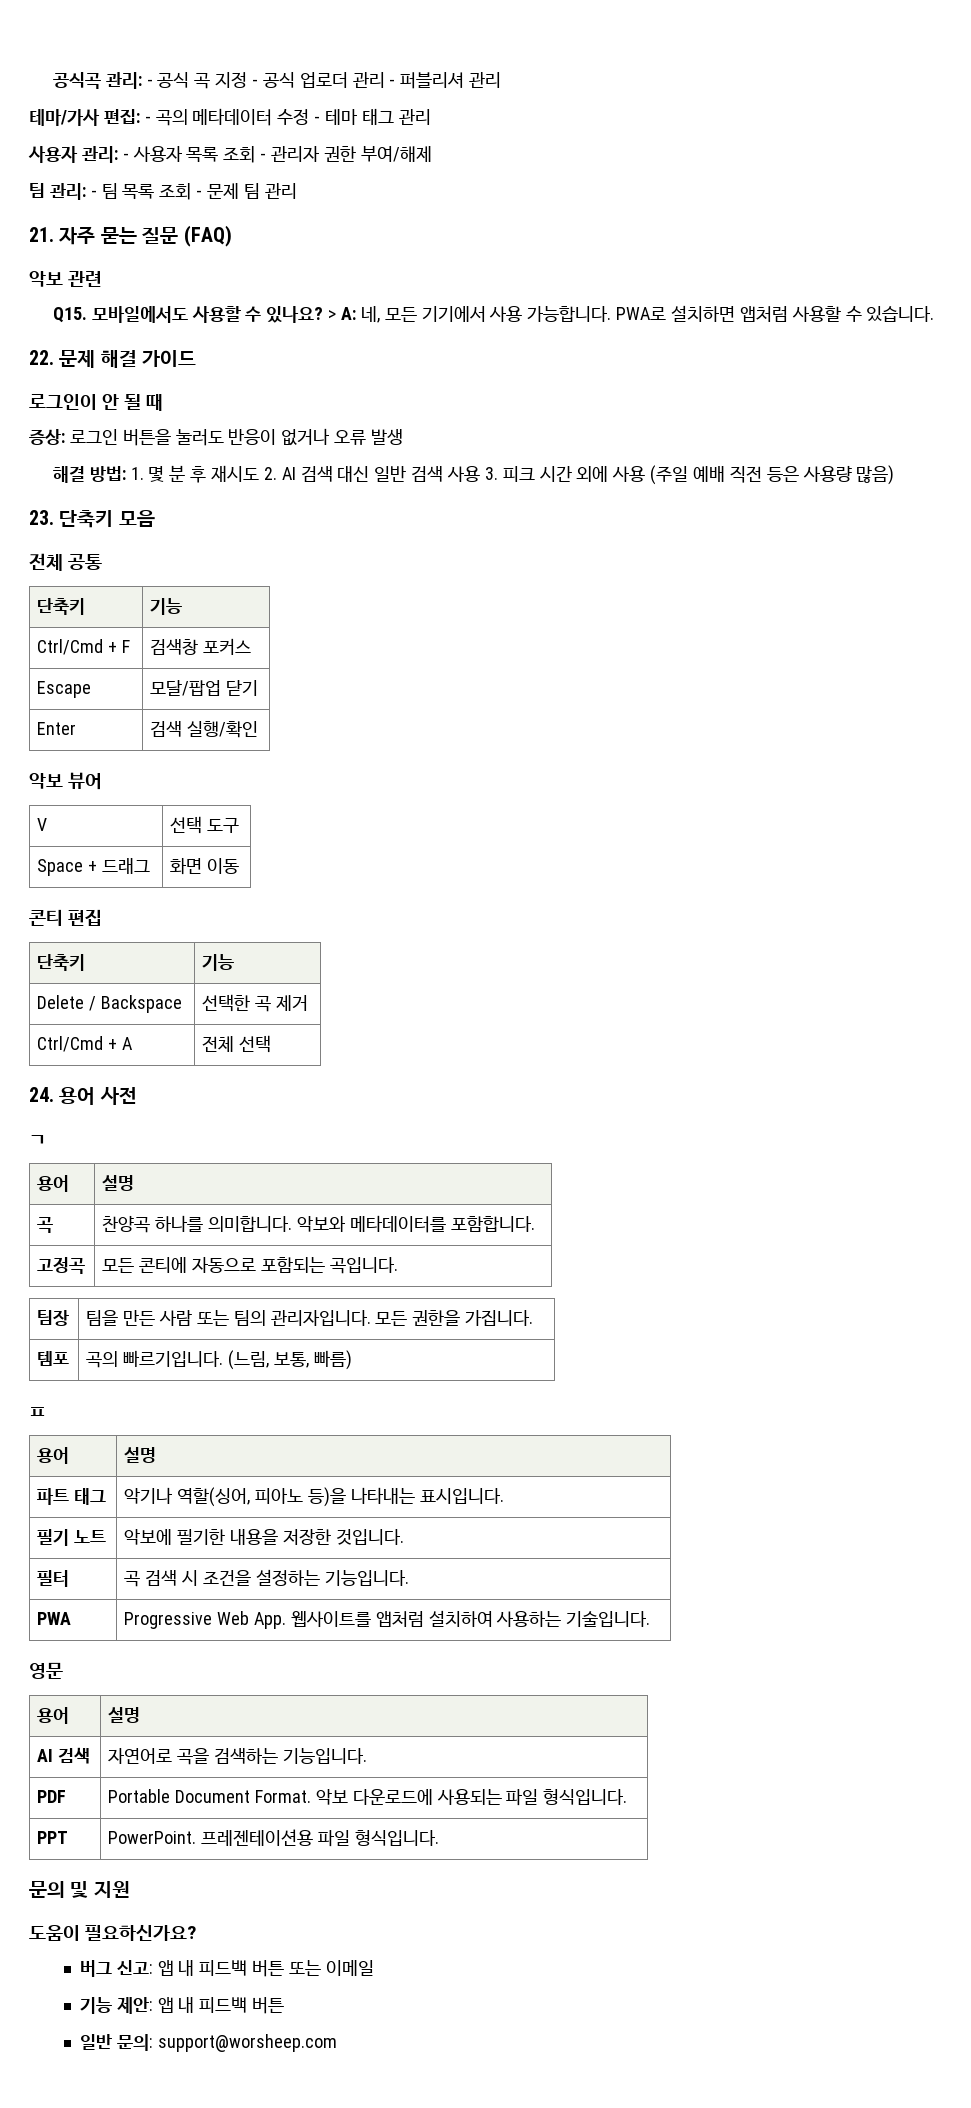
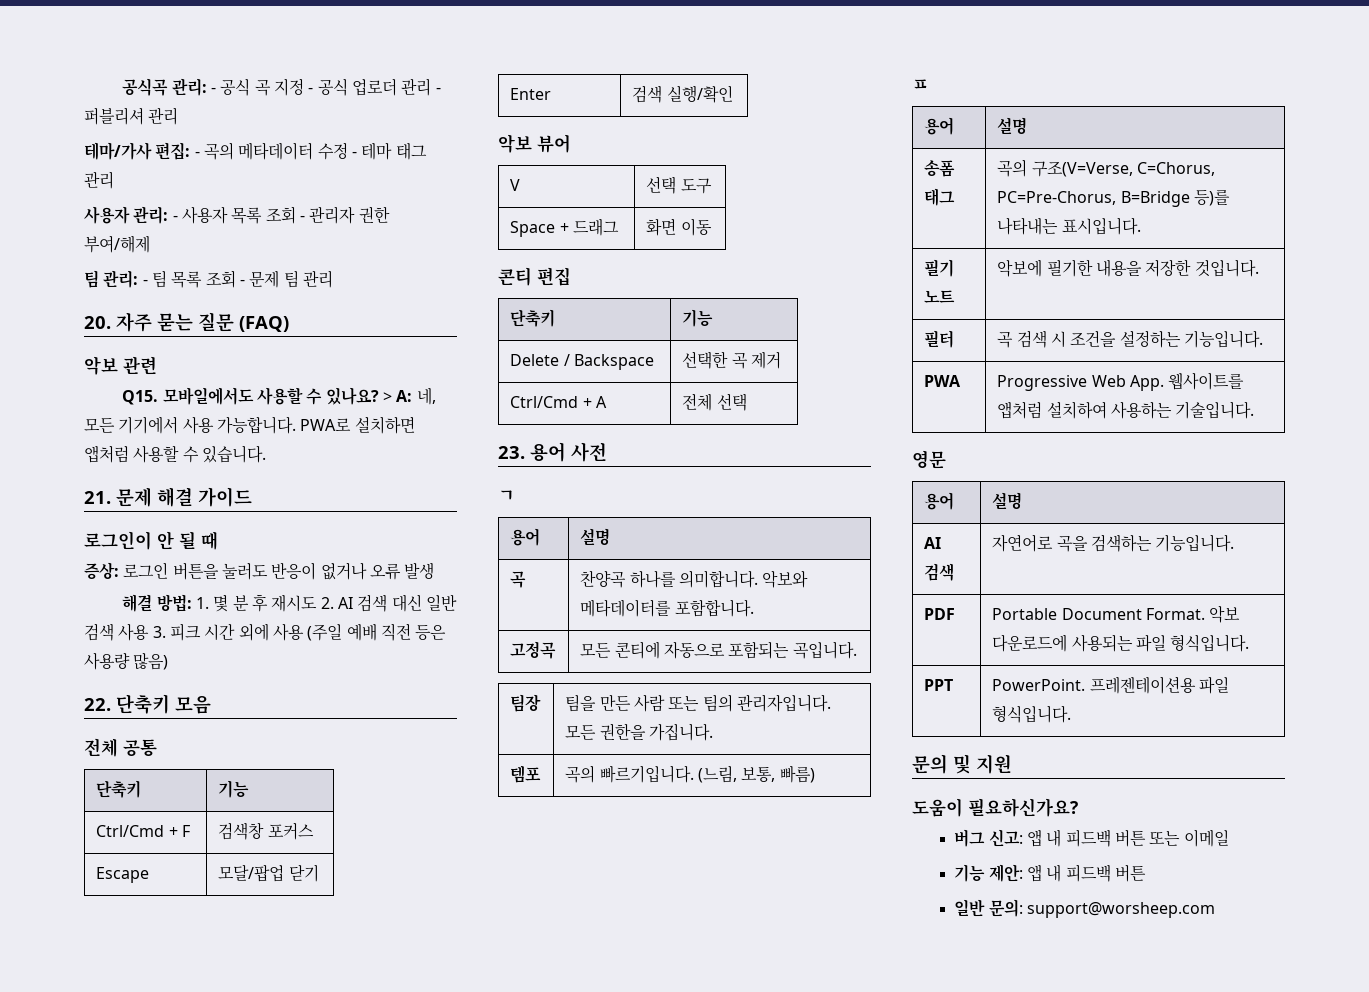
- 21. 자주 묻는 질문 (FAQ)
+ 20. 자주 묻는 질문 (FAQ)
- 22. 문제 해결 가이드
+ 21. 문제 해결 가이드
- 23. 단축키 모음
+ 22. 단축키 모음
- 24. 용어 사전
+ 23. 용어 사전
- 파트 태그 | 악기나 역할(싱어, 피아노 등)을 나타내는 표시입니다.
+ 송폼 태그 | 곡의 구조(V=Verse, C=Chorus, PC=Pre-Chorus, B=Bridge 등)를 나타내는 표시입니다.

